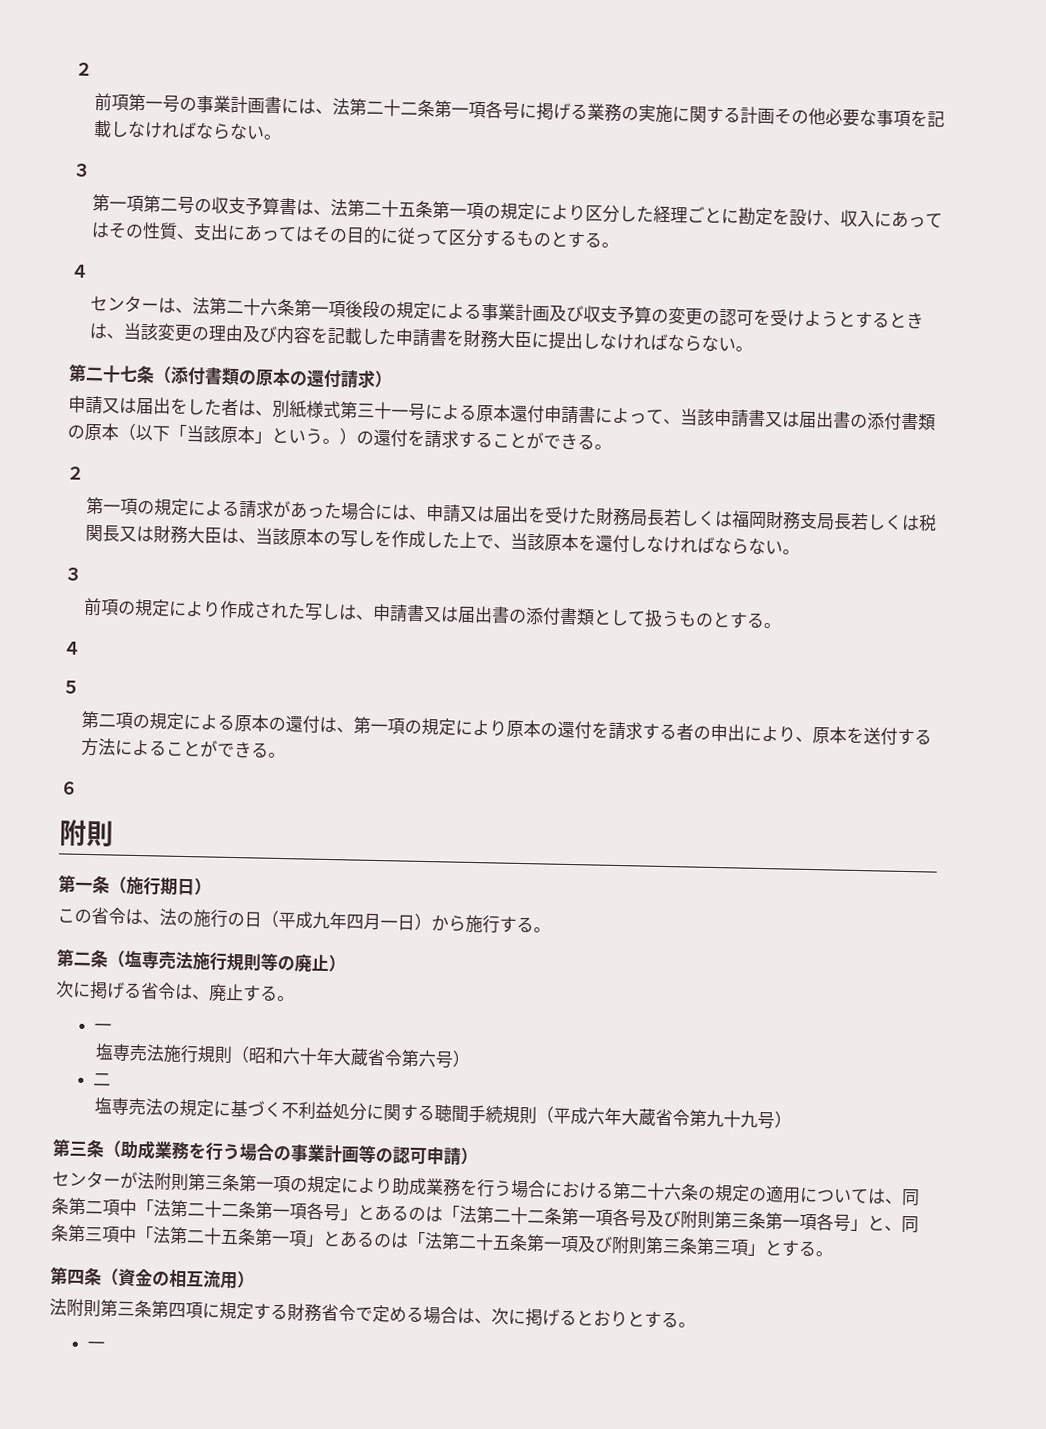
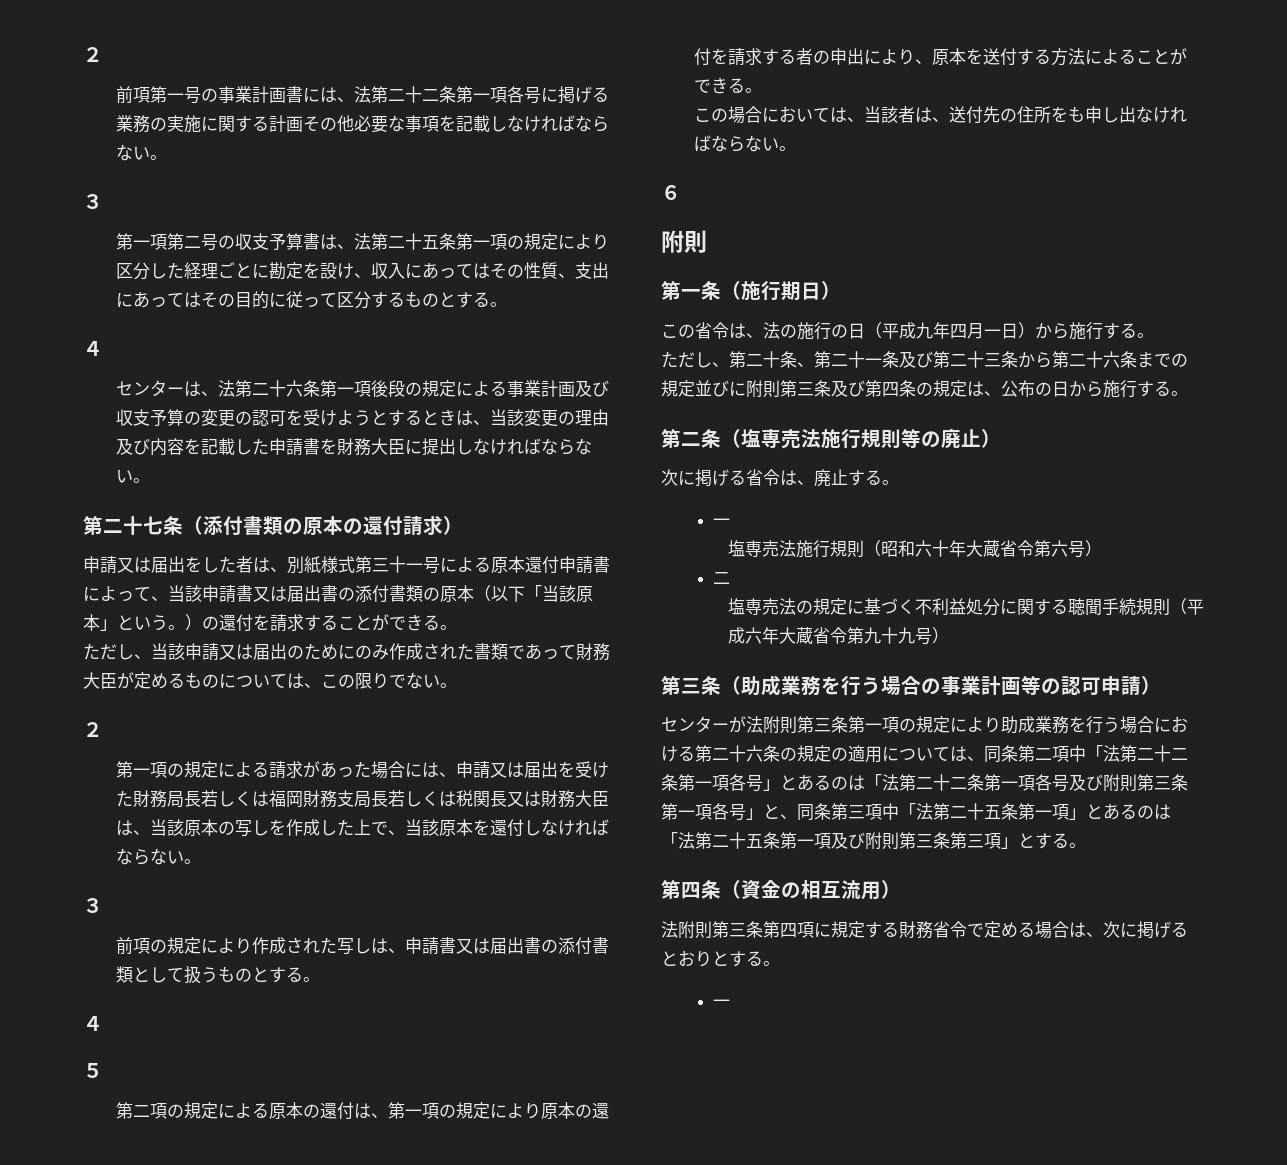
+ ただし、当該申請又は届出のためにのみ作成された書類であって財務大臣が定めるものについては、この限りでない。
+ この場合においては、当該者は、送付先の住所をも申し出なければならない。
+ ただし、第二十条、第二十一条及び第二十三条から第二十六条までの規定並びに附則第三条及び第四条の規定は、公布の日から施行する。

